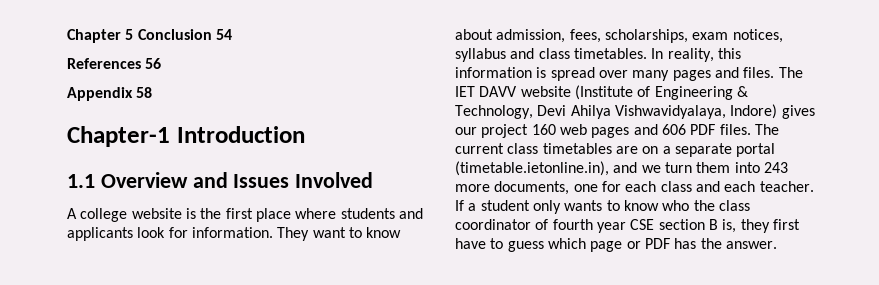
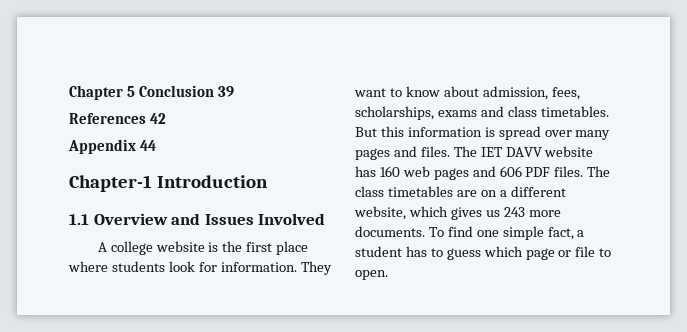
- Chapter 5 Conclusion 54
+ Chapter 5 Conclusion 39
- References 56
+ References 42
- Appendix 58
+ Appendix 44
- A college website is the first place where students and applicants look for information.
+ A college website is the first place where students look for information.
- They want to know about admission, fees, scholarships, exam notices, syllabus and class timetables.
+ They want to know about admission, fees, scholarships, exams and class timetables.
- In reality, this information is spread over many pages and files.
+ But this information is spread over many pages and files.
- The IET DAVV website (Institute of Engineering & Technology, Devi Ahilya Vishwavidyalaya, Indore) gives our project 160 web pages and 606 PDF files.
+ The IET DAVV website has 160 web pages and 606 PDF files.
- The current class timetables are on a separate portal (timetable.ietonline.in), and we turn them into 243 more documents, one for each class and each teacher. If a student only wants to know who the class coordinator of fourth year CSE section B is, they first have to guess which page or PDF has the answer.
+ The class timetables are on a different website, which gives us 243 more documents. To find one simple fact, a student has to guess which page or file to open.

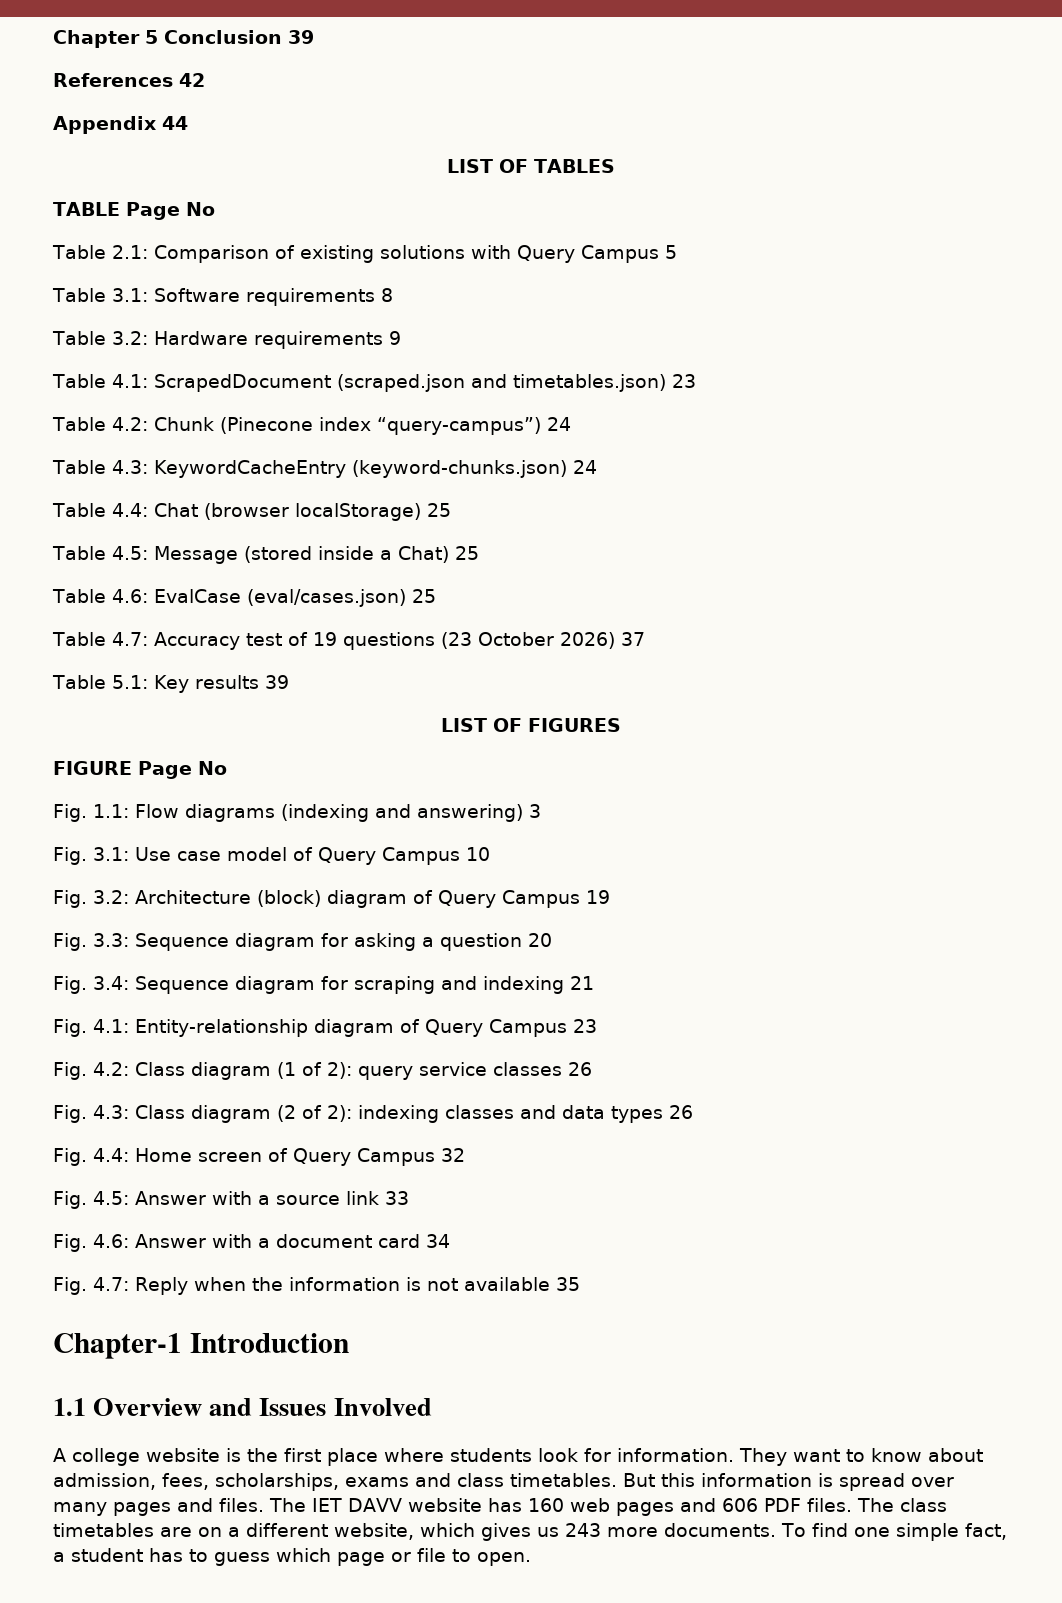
+ LIST OF TABLES
+ TABLE Page No
+ Table 2.1: Comparison of existing solutions with Query Campus 5
+ Table 3.1: Software requirements 8
+ Table 3.2: Hardware requirements 9
+ Table 4.1: ScrapedDocument (scraped.json and timetables.json) 23
+ Table 4.2: Chunk (Pinecone index “query-campus”) 24
+ Table 4.3: KeywordCacheEntry (keyword-chunks.json) 24
+ Table 4.4: Chat (browser localStorage) 25
+ Table 4.5: Message (stored inside a Chat) 25
+ Table 4.6: EvalCase (eval/cases.json) 25
+ Table 4.7: Accuracy test of 19 questions (23 October 2026) 37
+ Table 5.1: Key results 39
+ LIST OF FIGURES
+ FIGURE Page No
+ Fig. 1.1: Flow diagrams (indexing and answering) 3
+ Fig. 3.1: Use case model of Query Campus 10
+ Fig. 3.2: Architecture (block) diagram of Query Campus 19
+ Fig. 3.3: Sequence diagram for asking a question 20
+ Fig. 3.4: Sequence diagram for scraping and indexing 21
+ Fig. 4.1: Entity-relationship diagram of Query Campus 23
+ Fig. 4.2: Class diagram (1 of 2): query service classes 26
+ Fig. 4.3: Class diagram (2 of 2): indexing classes and data types 26
+ Fig. 4.4: Home screen of Query Campus 32
+ Fig. 4.5: Answer with a source link 33
+ Fig. 4.6: Answer with a document card 34
+ Fig. 4.7: Reply when the information is not available 35

